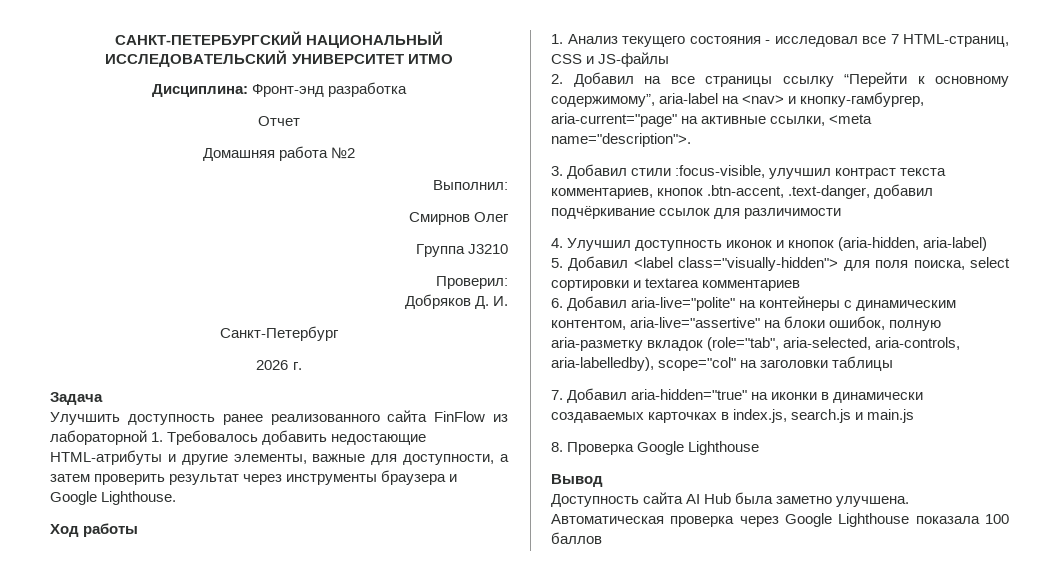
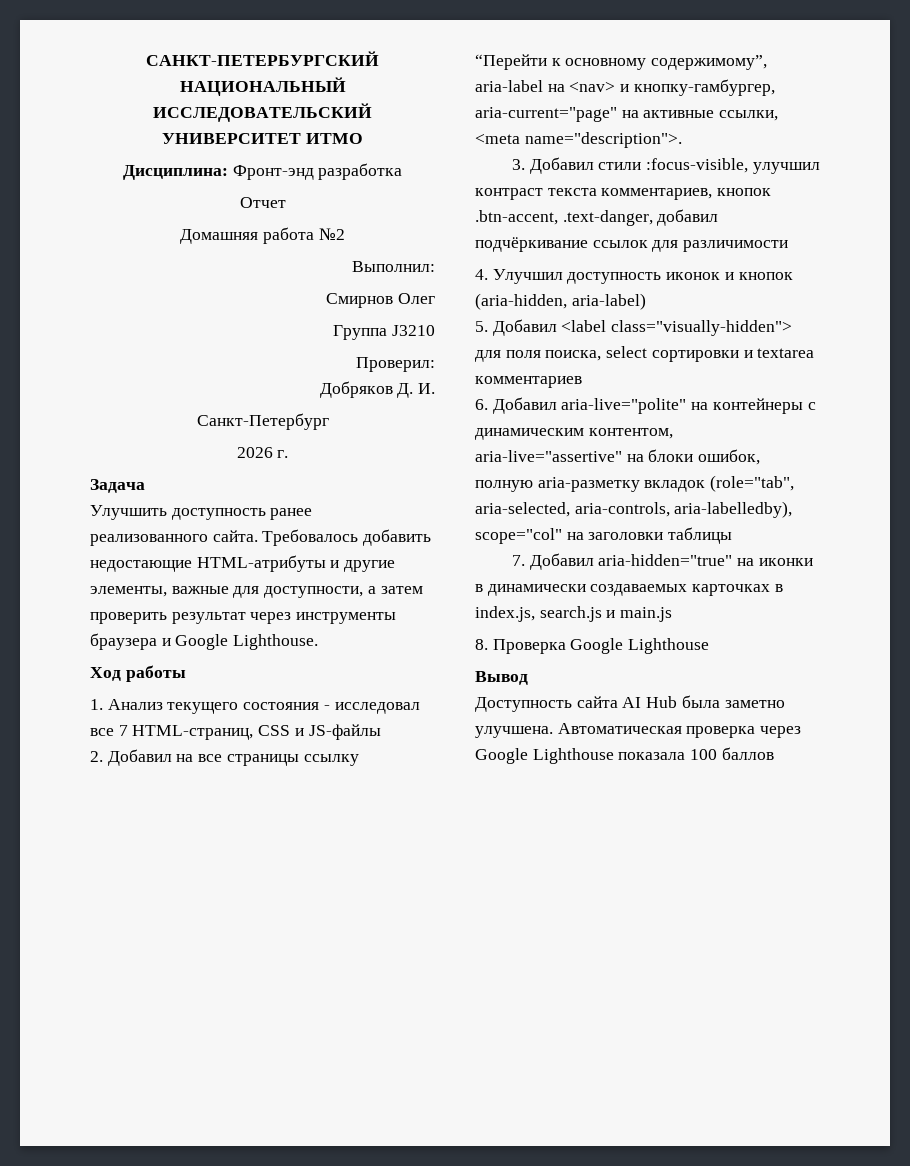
- Улучшить доступность ранее реализованного сайта FinFlow из лабораторной 1. Требовалось добавить недостающие HTML-атрибуты и другие элементы, важные для доступности, а затем проверить результат через инструменты браузера и Google Lighthouse.
+ Улучшить доступность ранее реализованного сайта. Требовалось добавить недостающие HTML-атрибуты и другие элементы, важные для доступности, а затем проверить результат через инструменты браузера и Google Lighthouse.

